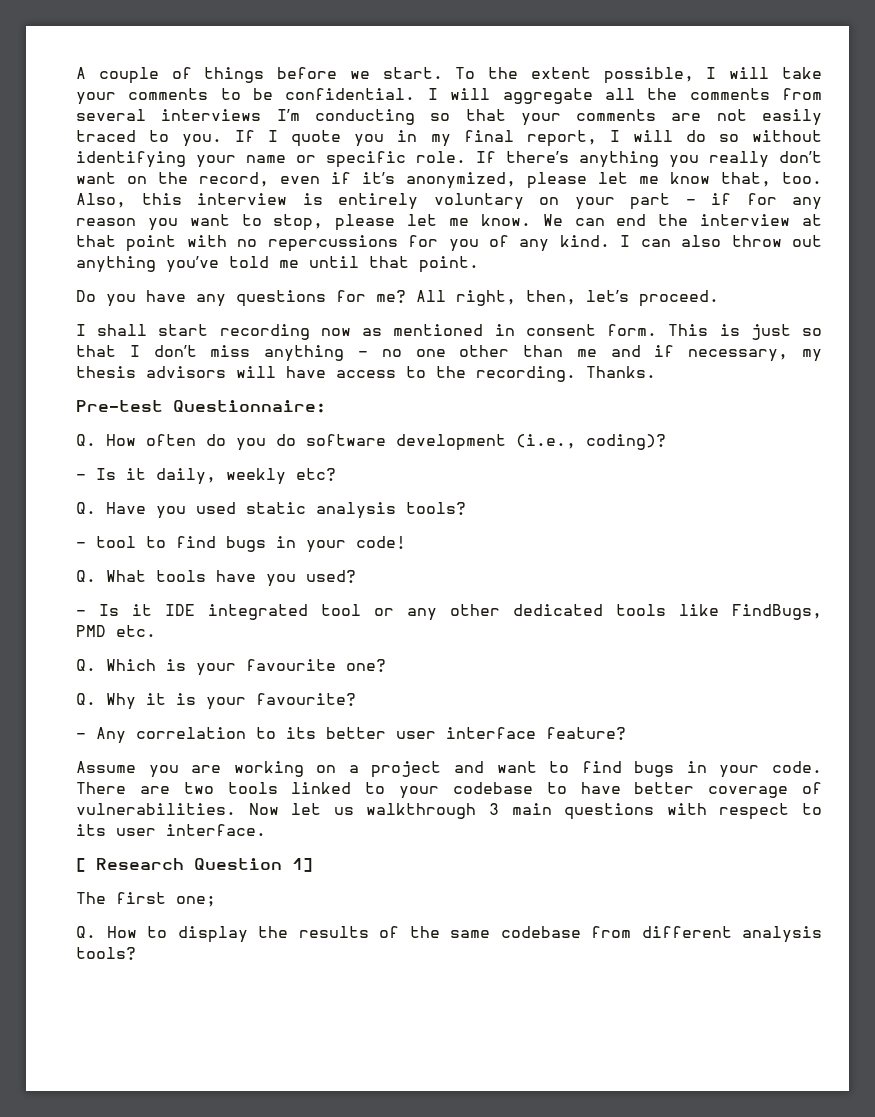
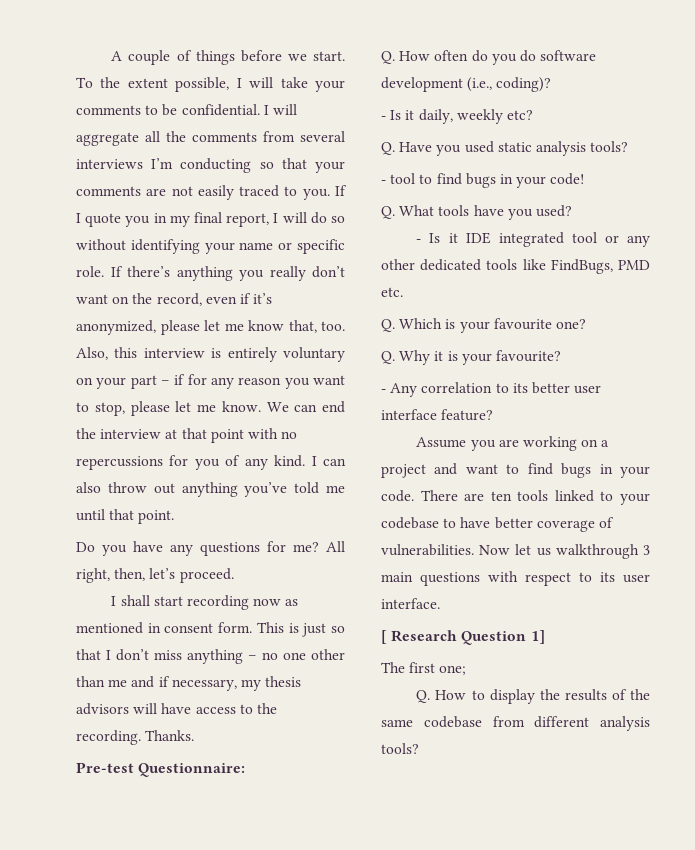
- There are two tools linked to your codebase to have better coverage of vulnerabilities.
+ There are ten tools linked to your codebase to have better coverage of vulnerabilities.

